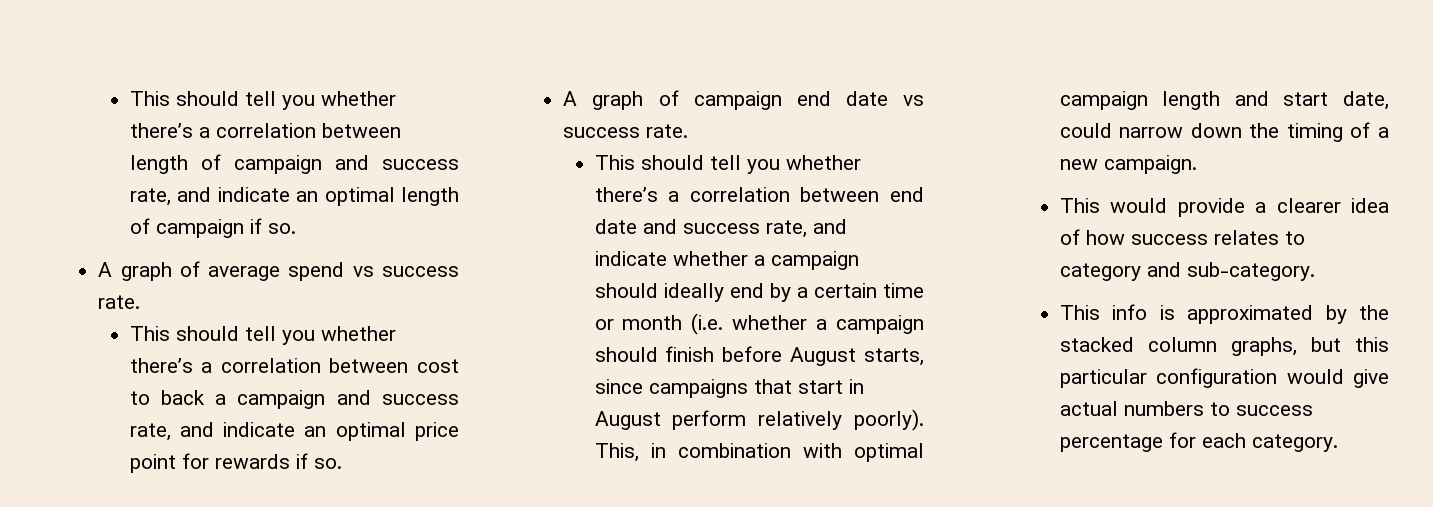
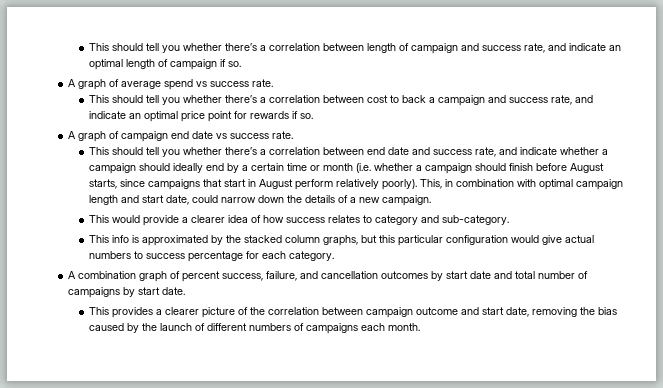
- This, in combination with optimal campaign length and start date, could narrow down the timing of a new campaign.
+ This, in combination with optimal campaign length and start date, could narrow down the details of a new campaign.
+ A combination graph of percent success, failure, and cancellation outcomes by start date and total number of campaigns by start date.
+ This provides a clearer picture of the correlation between campaign outcome and start date, removing the bias caused by the launch of different numbers of campaigns each month.

